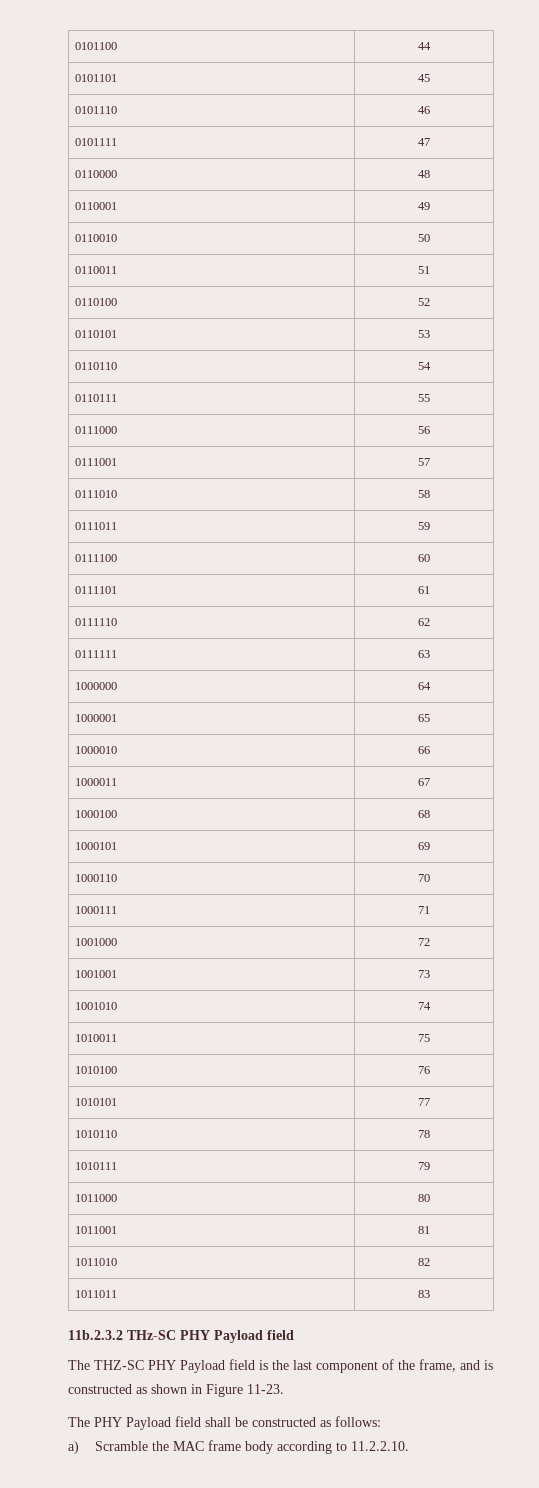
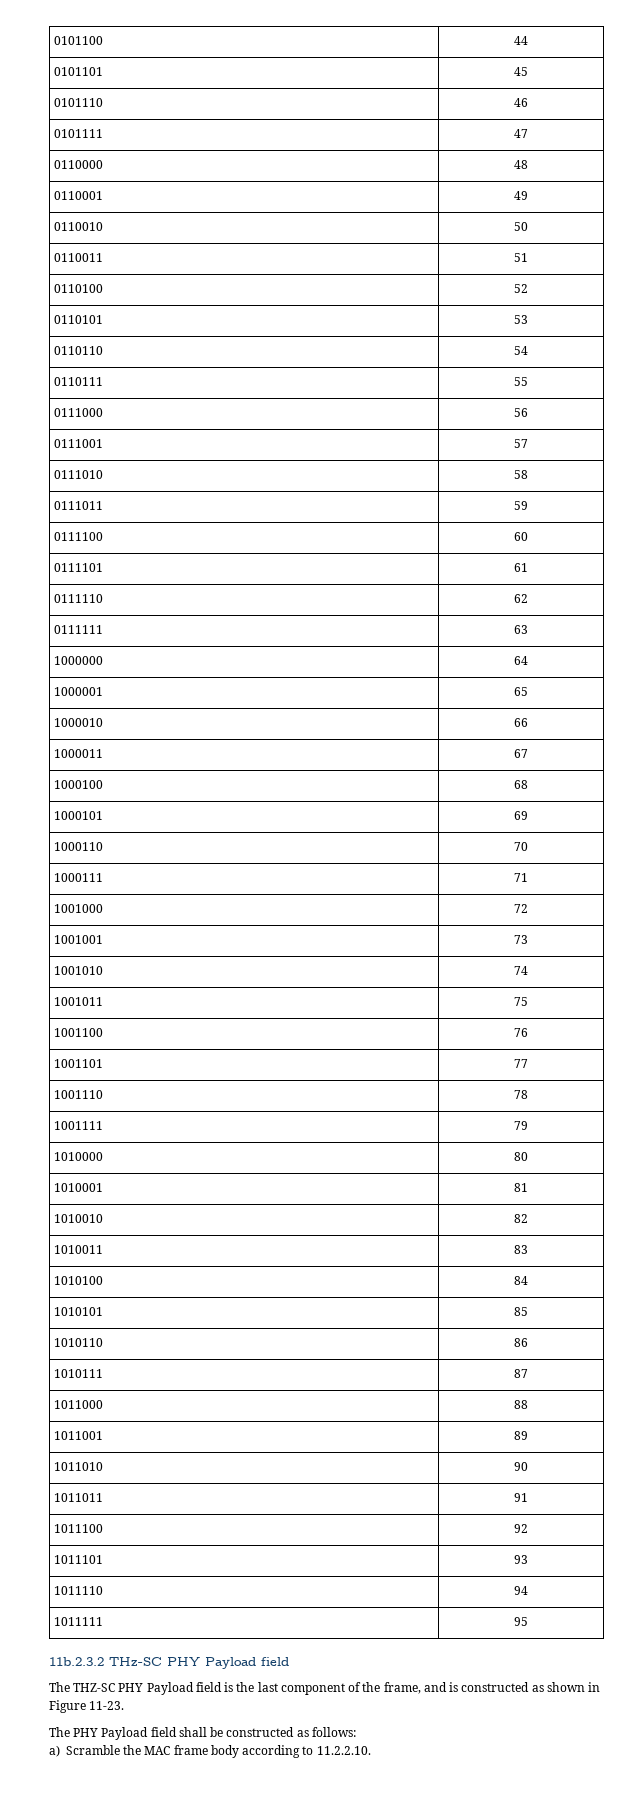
- 1010011 | 75
+ 1001011 | 75
- 1010100 | 76
+ 1001100 | 76
- 1010101 | 77
+ 1001101 | 77
- 1010110 | 78
+ 1001110 | 78
- 1010111 | 79
+ 1001111 | 79
- 1011000 | 80
+ 1010000 | 80
- 1011001 | 81
+ 1010001 | 81
- 1011010 | 82
+ 1010010 | 82
- 1011011 | 83
+ 1010011 | 83
+ 1010100 | 84
+ 1010101 | 85
+ 1010110 | 86
+ 1010111 | 87
+ 1011000 | 88
+ 1011001 | 89
+ 1011010 | 90
+ 1011011 | 91
+ 1011100 | 92
+ 1011101 | 93
+ 1011110 | 94
+ 1011111 | 95

